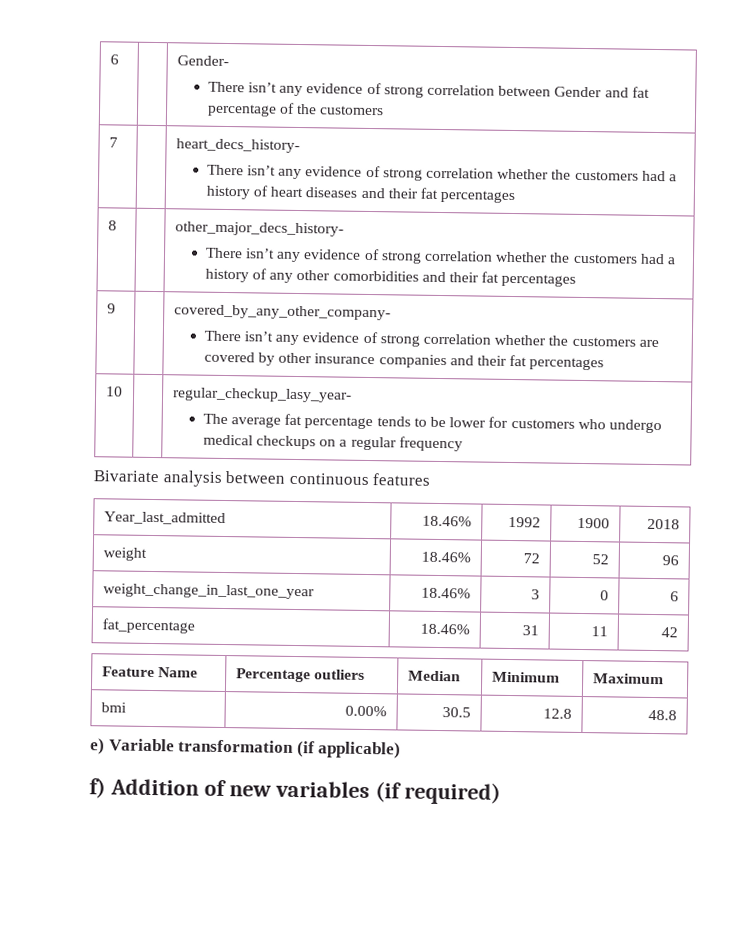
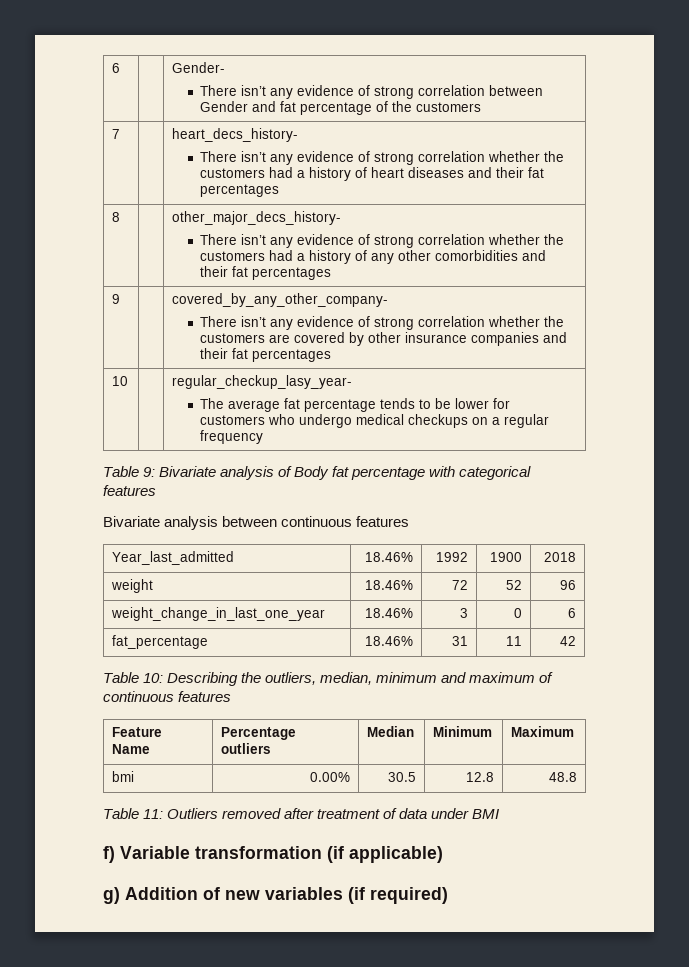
+ Table 9: Bivariate analysis of Body fat percentage with categorical features
+ Table 10: Describing the outliers, median, minimum and maximum of continuous features
- e) Variable transformation (if applicable)
+ Table 11: Outliers removed after treatment of data under BMI
+ f) Variable transformation (if applicable)
- f) Addition of new variables (if required)
+ g) Addition of new variables (if required)

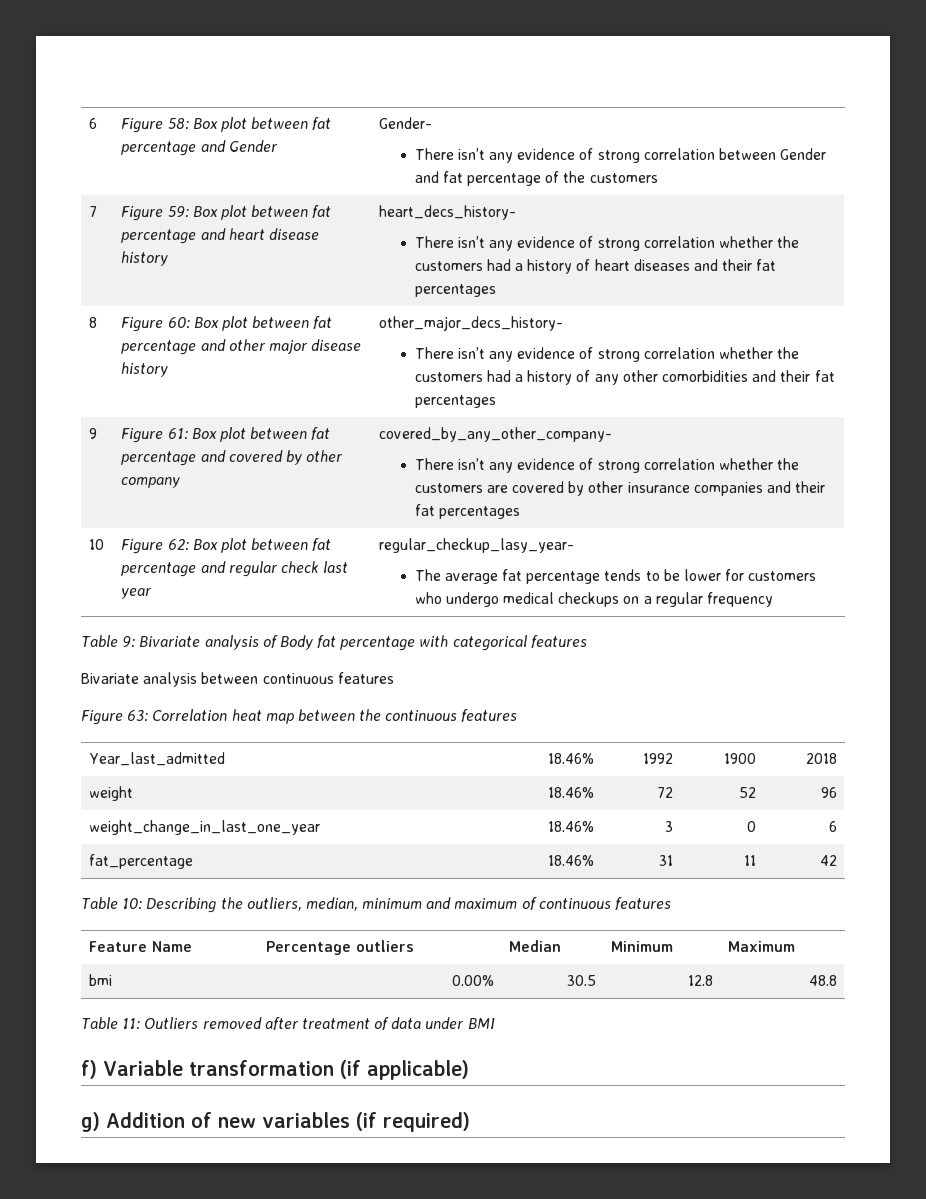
- 6 | | Gender-
+ 6 | Figure 58: Box plot between fat percentage and Gender | Gender-
- 7 | | heart_decs_history-
+ 7 | Figure 59: Box plot between fat percentage and heart disease history | heart_decs_history-
- 8 | | other_major_decs_history-
+ 8 | Figure 60: Box plot between fat percentage and other major disease history | other_major_decs_history-
- 9 | | covered_by_any_other_company-
+ 9 | Figure 61: Box plot between fat percentage and covered by other company | covered_by_any_other_company-
- 10 | | regular_checkup_lasy_year-
+ 10 | Figure 62: Box plot between fat percentage and regular check last year | regular_checkup_lasy_year-
+ Figure 63: Correlation heat map between the continuous features

